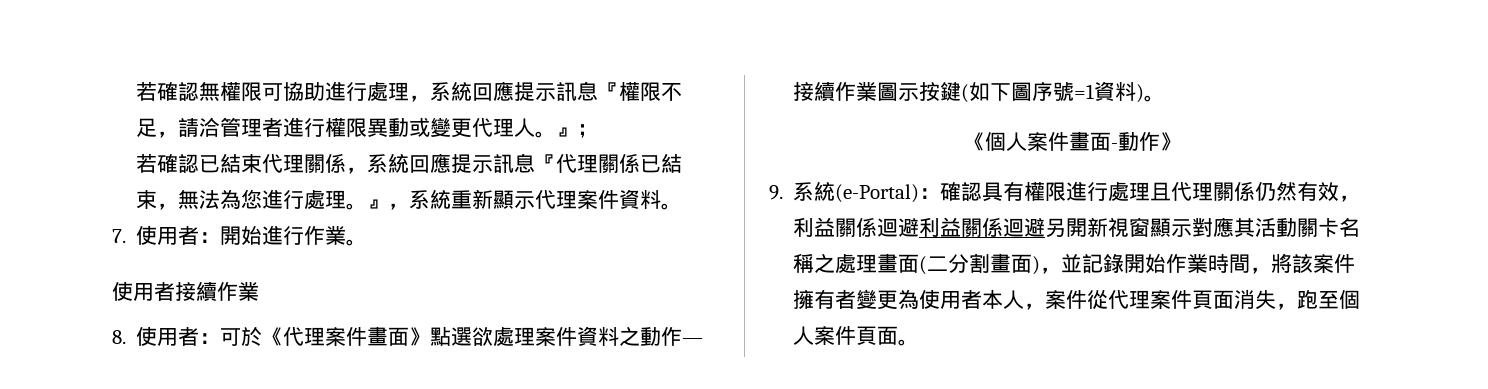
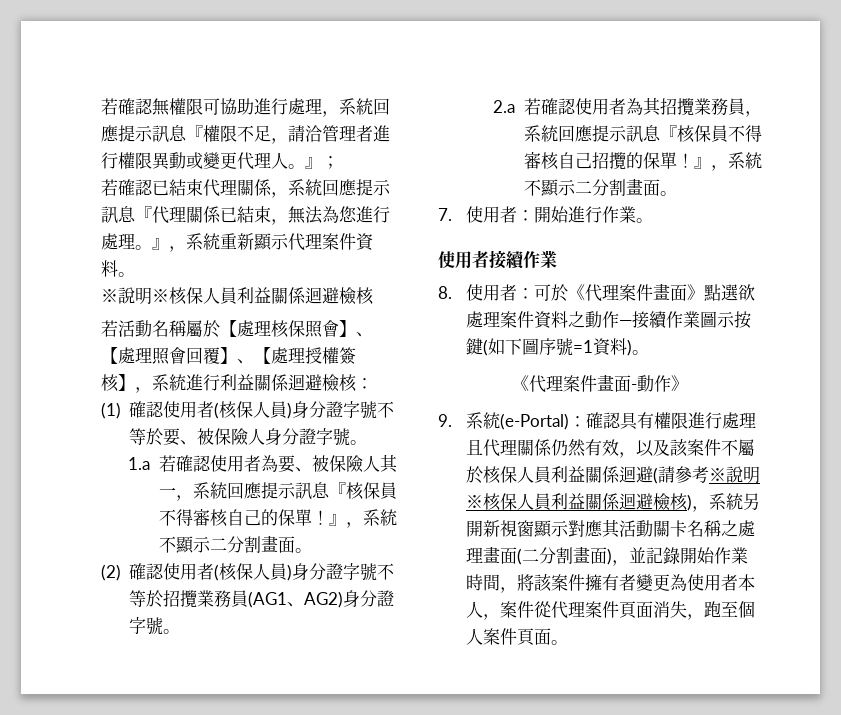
  若確認已結束代理關係，系統回應提示訊息『代理關係已結束，無法為您進行處理。』，系統重新顯示代理案件資料。
+ ※說明※核保人員利益關係迴避檢核
+ 若活動名稱屬於【處理核保照會】、【處理照會回覆】、【處理授權簽核】，系統進行利益關係迴避檢核：
+ (1)確認使用者(核保人員)身分證字號不等於要、被保險人身分證字號。
+ 1.a若確認使用者為要、被保險人其一，系統回應提示訊息『核保員不得審核自己的保單！』，系統不顯示二分割畫面。
+ (2)確認使用者(核保人員)身分證字號不等於招攬業務員(AG1、AG2)身分證字號。
+ 2.a若確認使用者為其招攬業務員，系統回應提示訊息『核保員不得審核自己招攬的保單！』，系統不顯示二分割畫面。
- 《個人案件畫面-動作》
+ 《代理案件畫面-動作》
- 9.系統(e-Portal)：確認具有權限進行處理且代理關係仍然有效，利益關係迴避利益關係迴避另開新視窗顯示對應其活動關卡名稱之處理畫面(二分割畫面)，並記錄開始作業時間，將該案件擁有者變更為使用者本人，案件從代理案件頁面消失，跑至個人案件頁面。
+ 9.系統(e-Portal)：確認具有權限進行處理且代理關係仍然有效，以及該案件不屬於核保人員利益關係迴避(請參考※說明※核保人員利益關係迴避檢核)，系統另開新視窗顯示對應其活動關卡名稱之處理畫面(二分割畫面)，並記錄開始作業時間，將該案件擁有者變更為使用者本人，案件從代理案件頁面消失，跑至個人案件頁面。

